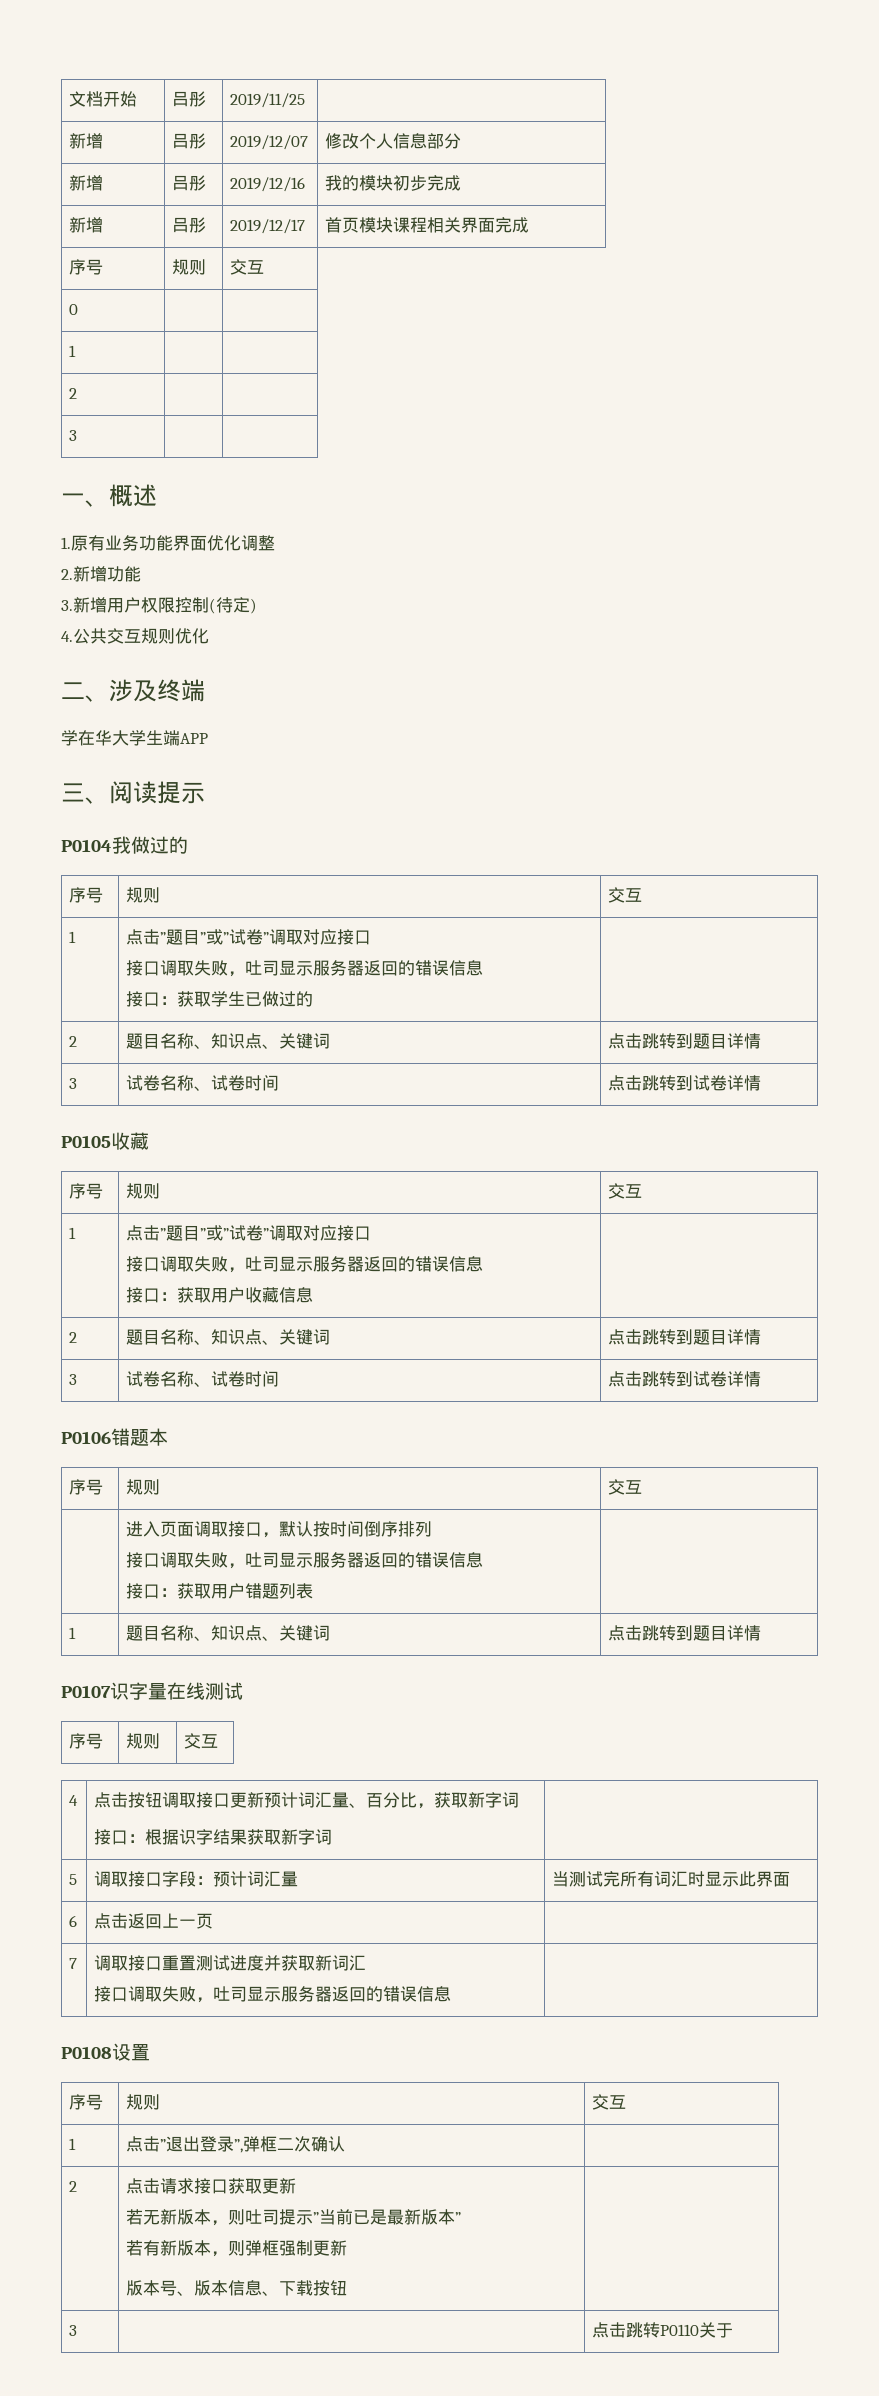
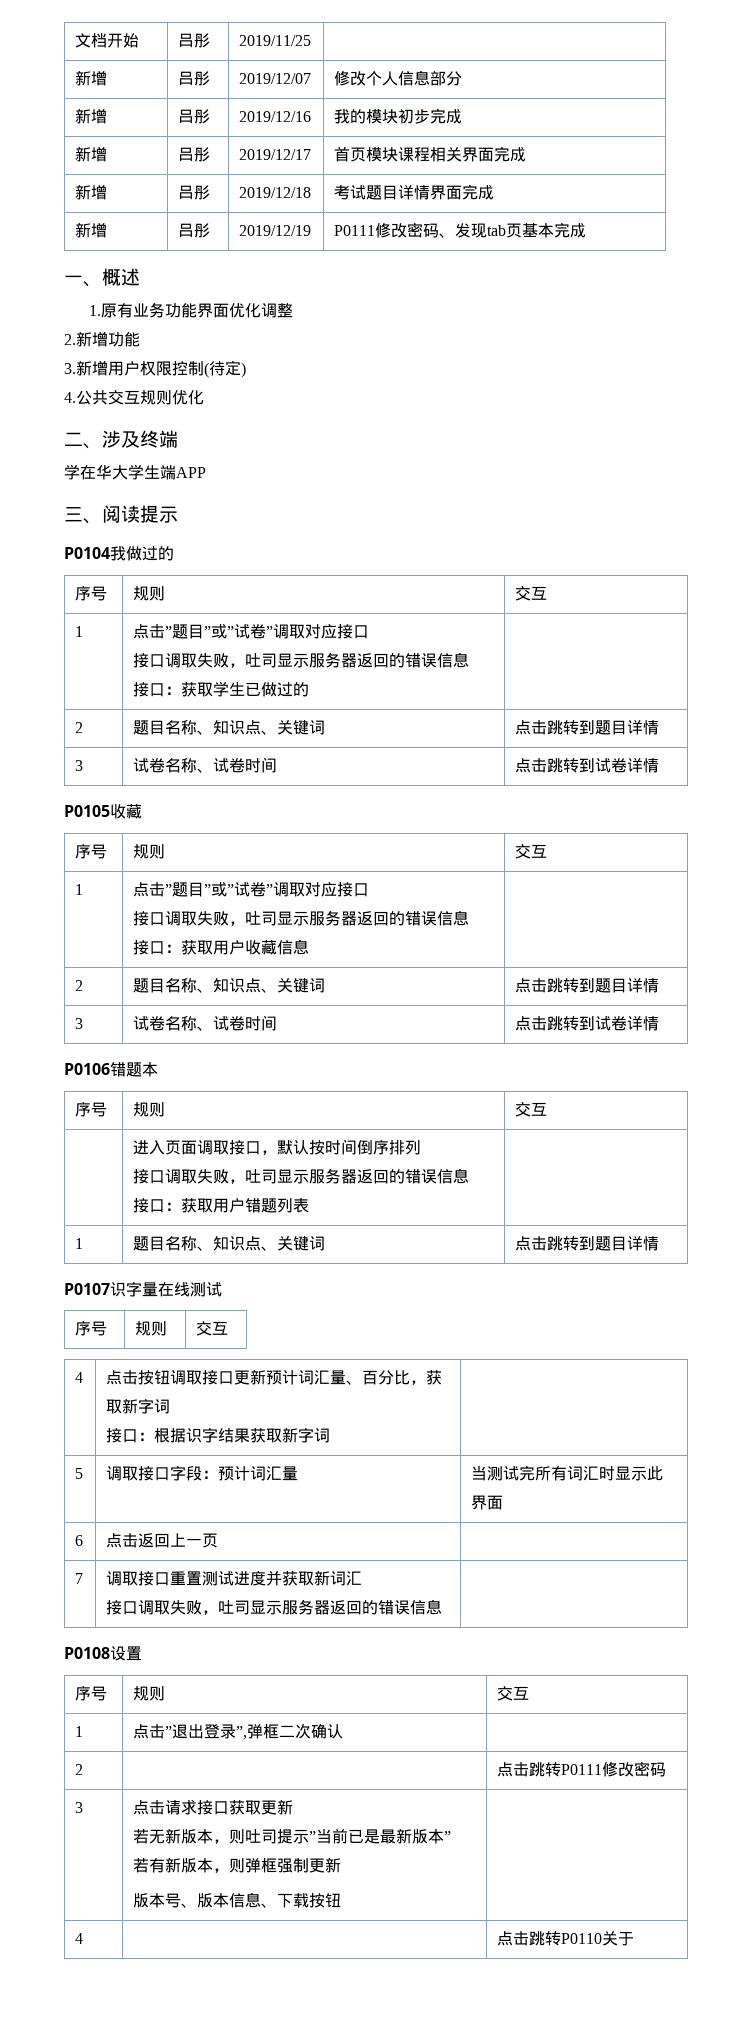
  新增 | 吕彤 | 2019/12/17 | 首页模块课程相关界面完成
- 序号 | 规则 | 交互
- 0 | |
- 1 | |
- 2 | |
- 3 | |
+ 新增 | 吕彤 | 2019/12/18 | 考试题目详情界面完成
+ 新增 | 吕彤 | 2019/12/19 | P0111修改密码、发现tab页基本完成
- 2 | 点击请求接口获取更新
+ 2 | | 点击跳转P0111修改密码
+ 3 | 点击请求接口获取更新
- 3 | | 点击跳转P0110关于
+ 4 | | 点击跳转P0110关于

